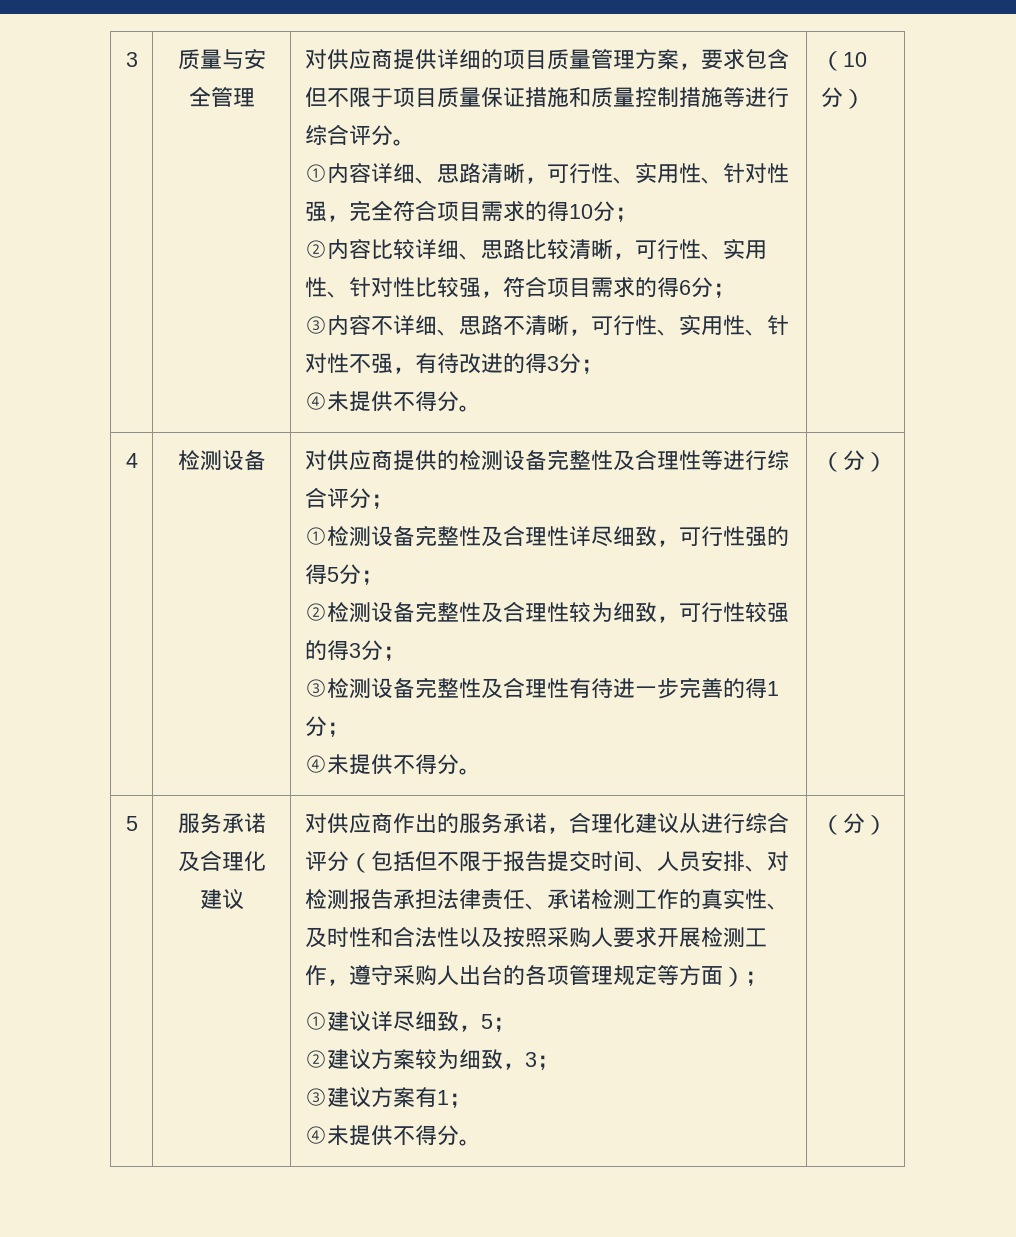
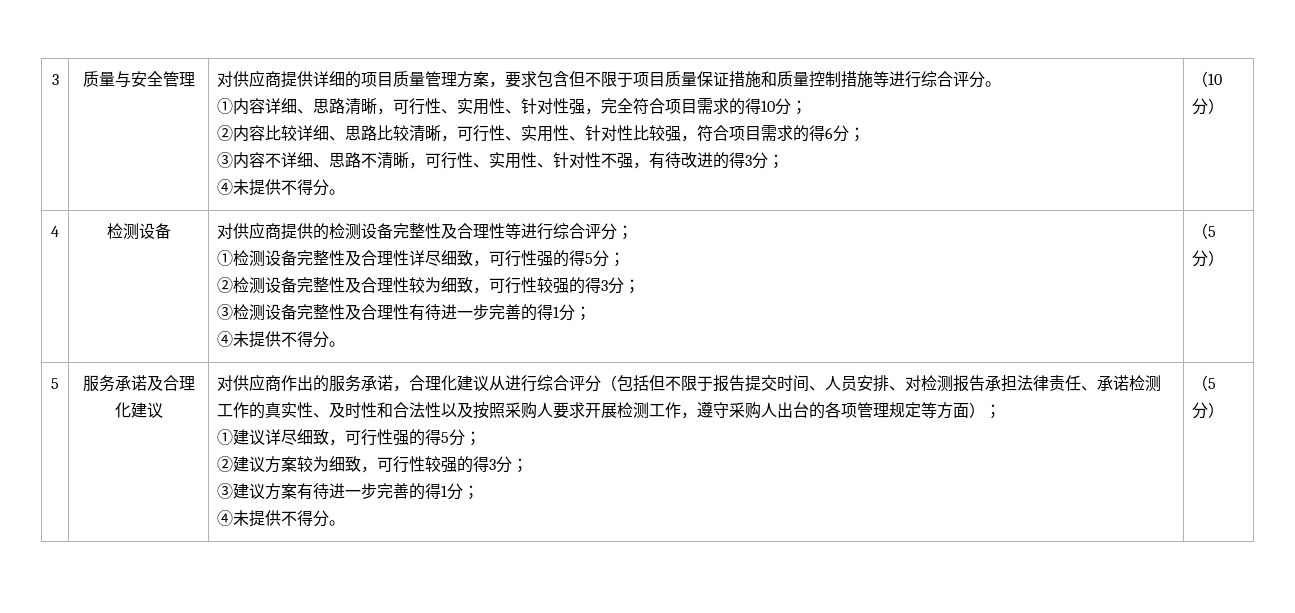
  ③检测设备完整性及合理性有待进一步完善的得1分；
- ④未提供不得分。 | （分）
+ ④未提供不得分。 | （5分）
- ①建议详尽细致，5；
+ ①建议详尽细致，可行性强的得5分；
- ②建议方案较为细致，3；
+ ②建议方案较为细致，可行性较强的得3分；
- ③建议方案有1；
- ④未提供不得分。 | （分）
+ ③建议方案有待进一步完善的得1分；
+ ④未提供不得分。 | （5分）

